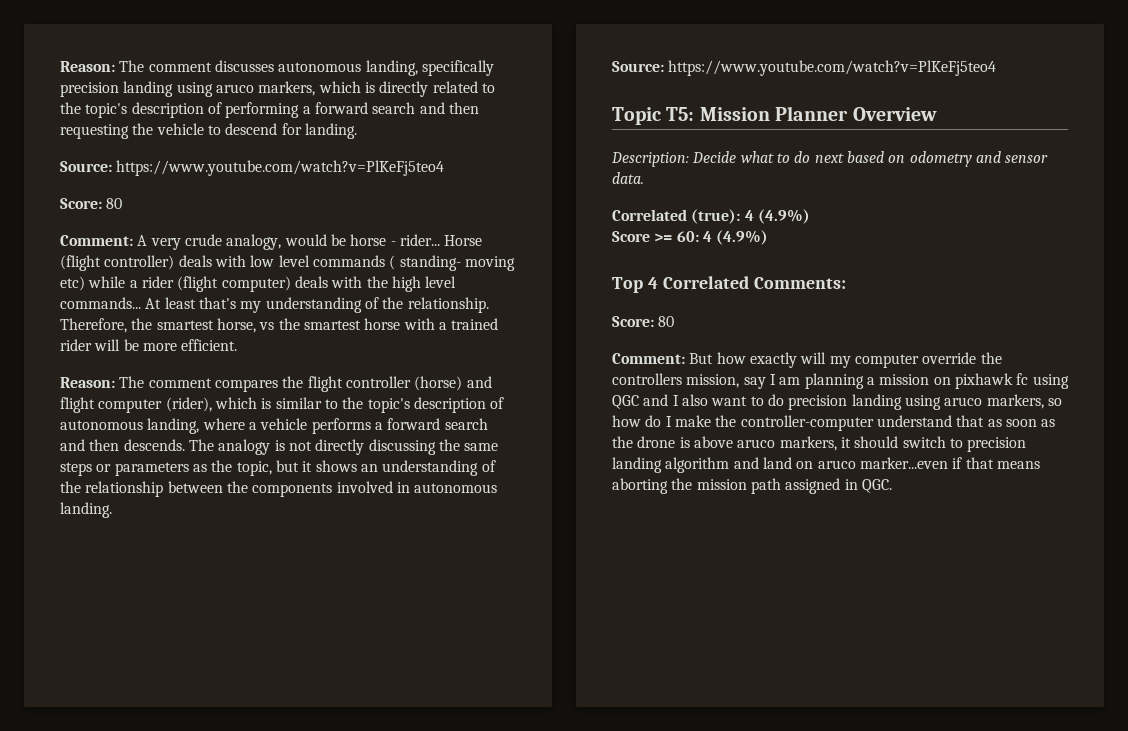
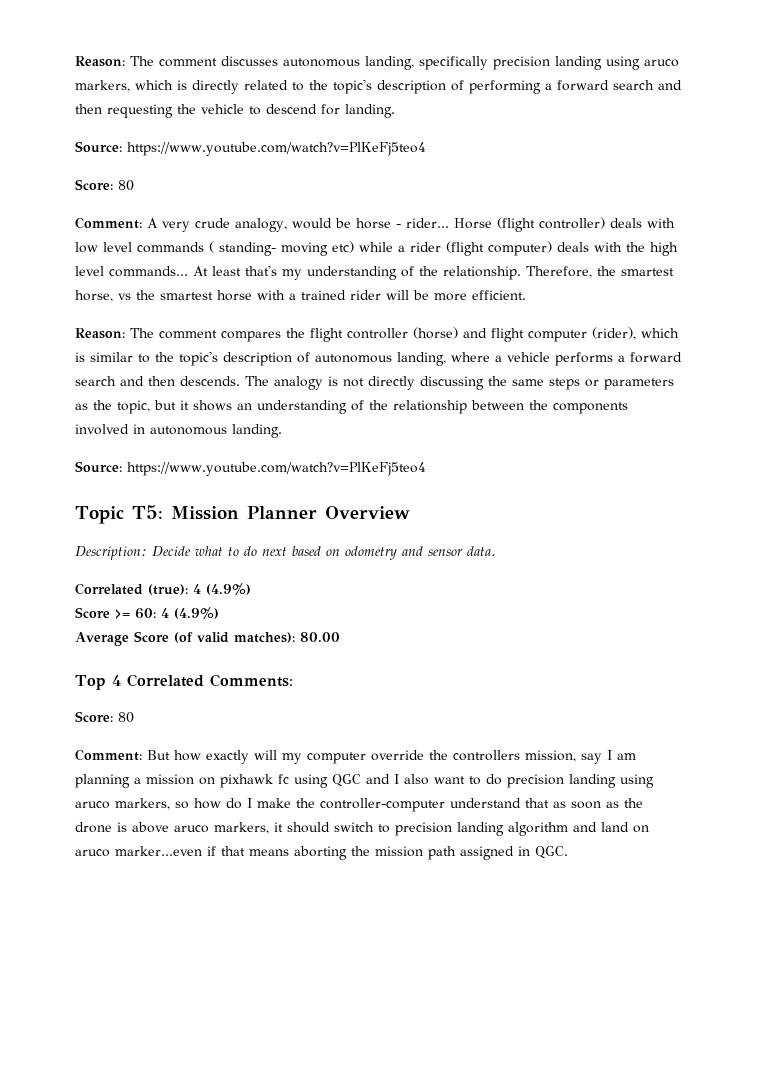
+ Average Score (of valid matches): 80.00

